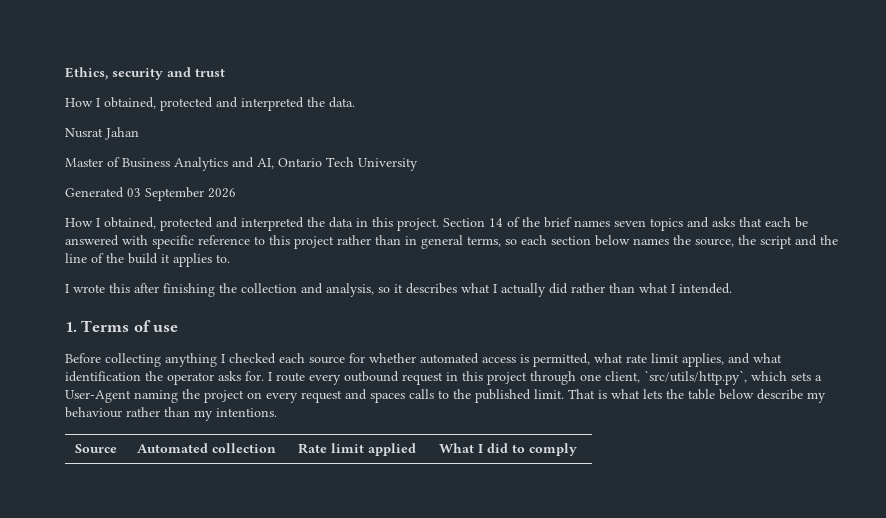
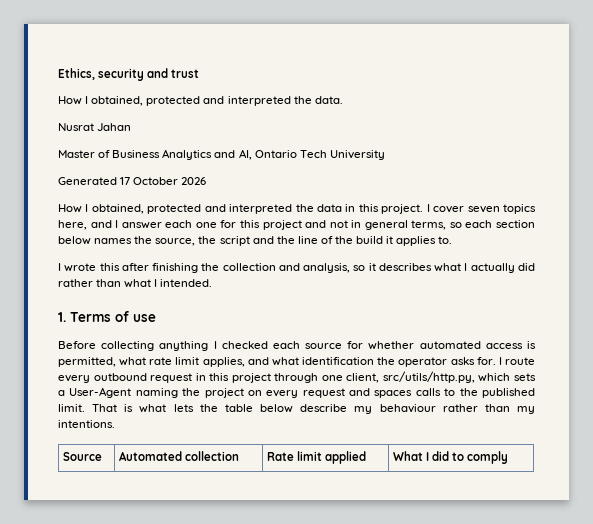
- Generated 03 September 2026
+ Generated 17 October 2026
- Section 14 of the brief names seven topics and asks that each be answered with specific reference to this project rather than in general terms, so each section below names the source, the script and the line of the build it applies to.
+ I cover seven topics here, and I answer each one for this project and not in general terms, so each section below names the source, the script and the line of the build it applies to.
- I route every outbound request in this project through one client, `src/utils/http.py`, which sets a User-Agent naming the project on every request and spaces calls to the published limit.
+ I route every outbound request in this project through one client, src/utils/http.py, which sets a User-Agent naming the project on every request and spaces calls to the published limit.

